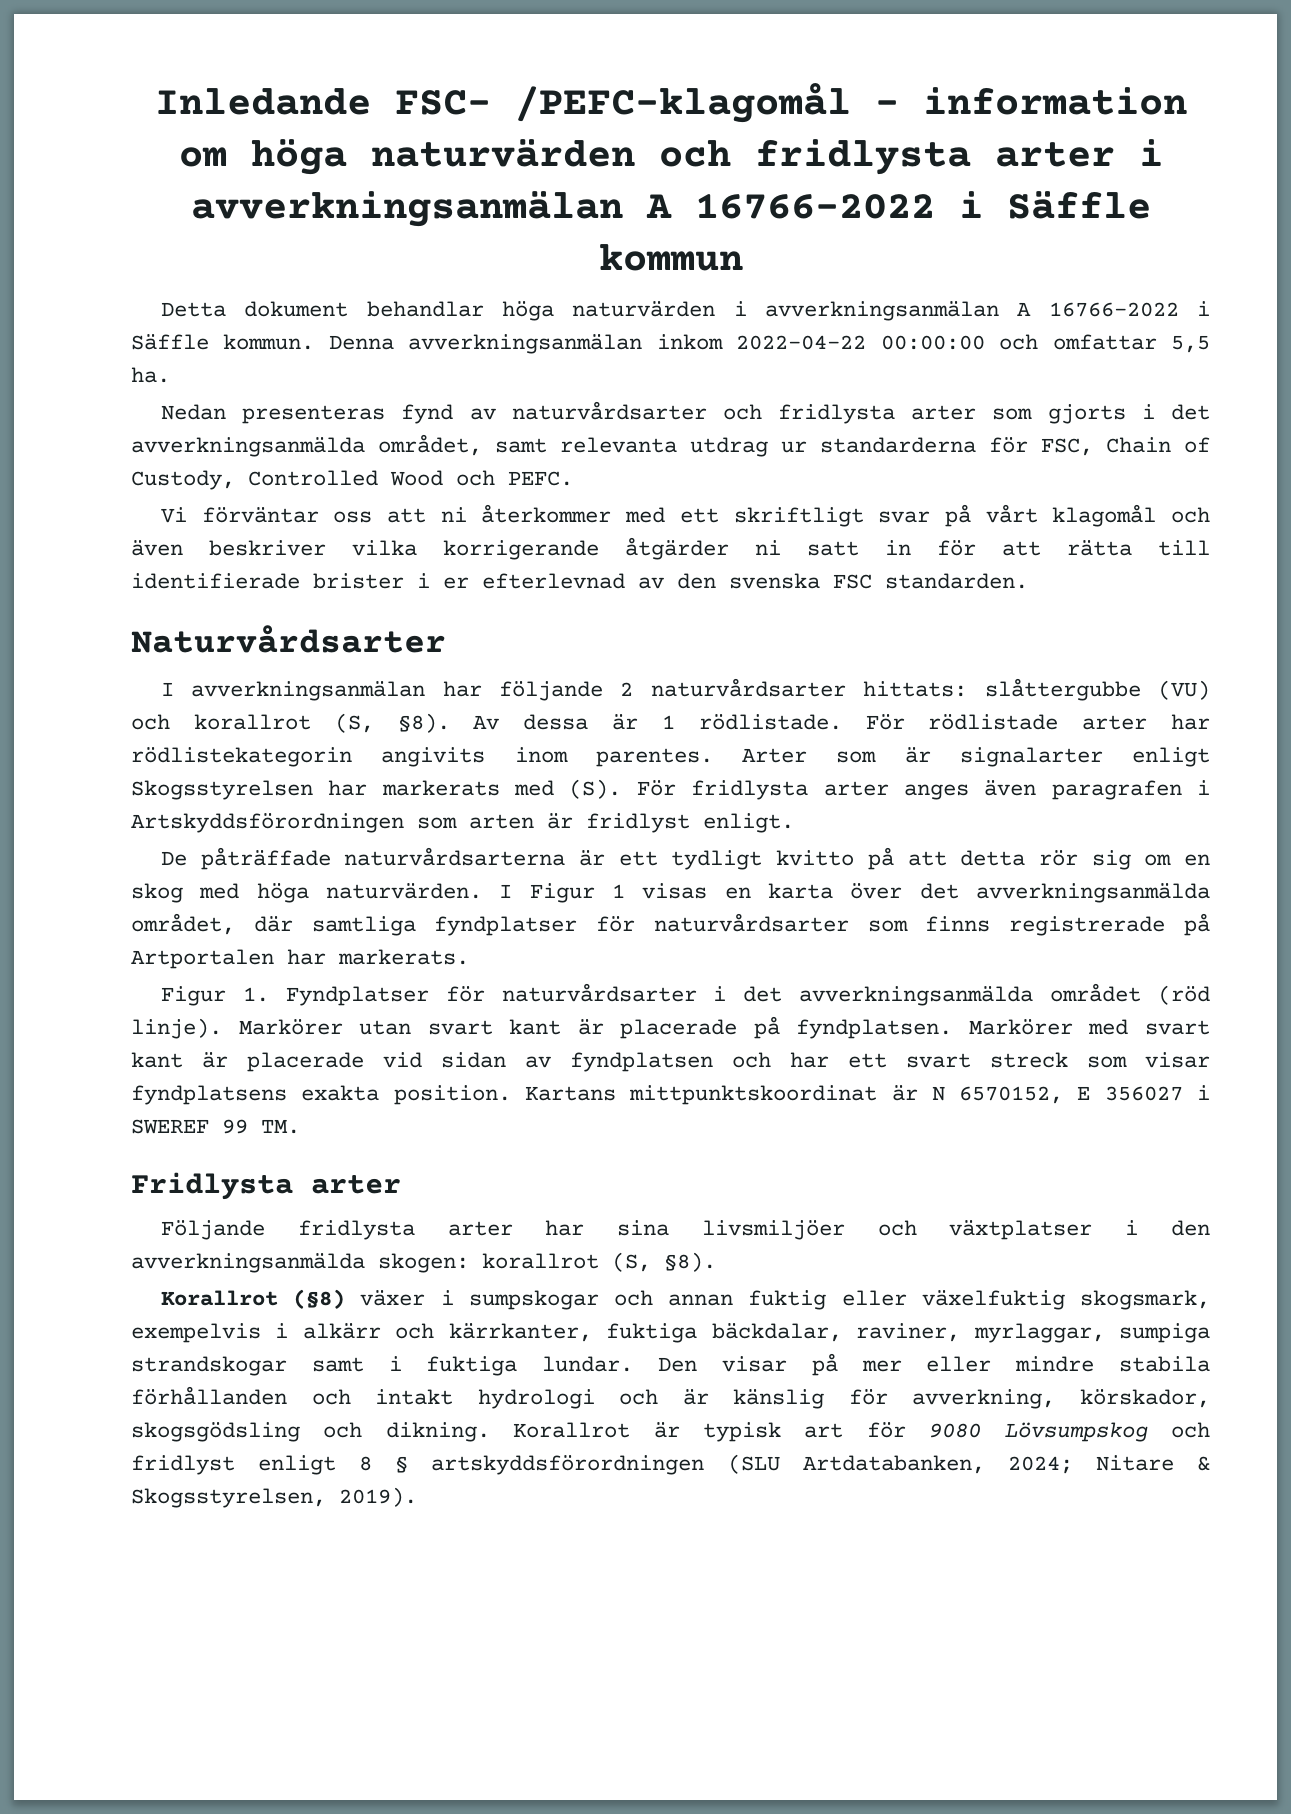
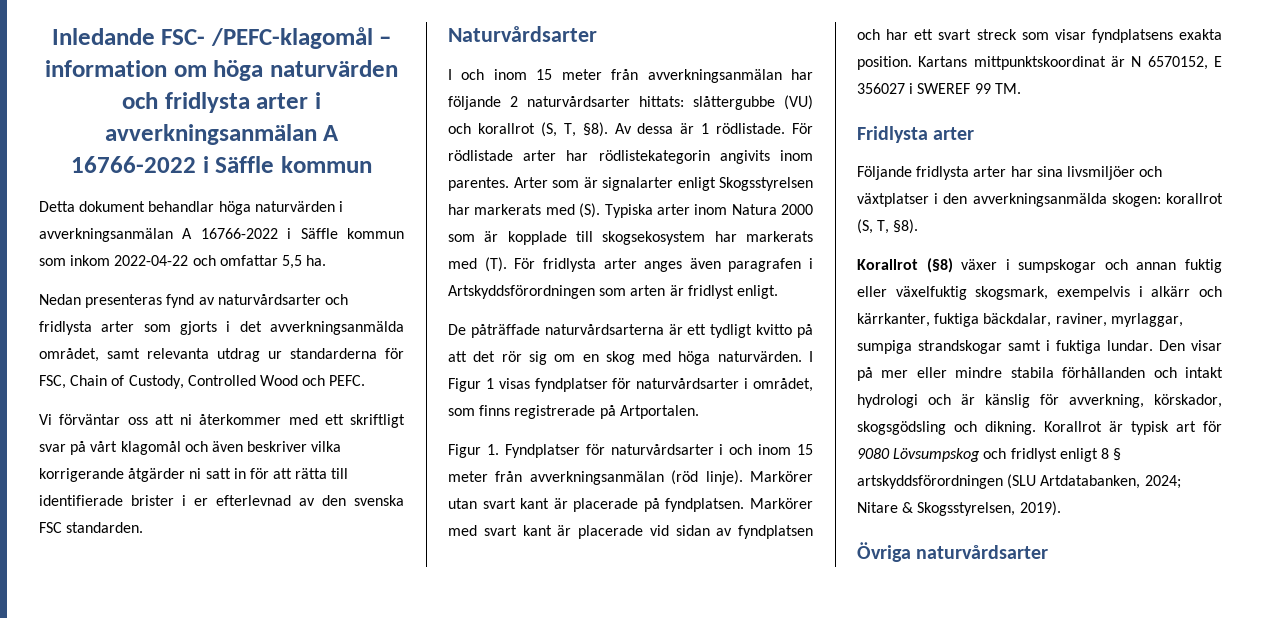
- Detta dokument behandlar höga naturvärden i avverkningsanmälan A 16766-2022 i Säffle kommun. Denna avverkningsanmälan inkom 2022-04-22 00:00:00 och omfattar 5,5 ha.
+ Detta dokument behandlar höga naturvärden i avverkningsanmälan A 16766-2022 i Säffle kommun som inkom 2022-04-22 och omfattar 5,5 ha.
- I avverkningsanmälan har följande 2 naturvårdsarter hittats: slåttergubbe (VU) och korallrot (S, §8).
+ I och inom 15 meter från avverkningsanmälan har följande 2 naturvårdsarter hittats: slåttergubbe (VU) och korallrot (S, T, §8).
- Arter som är signalarter enligt Skogsstyrelsen har markerats med (S). För fridlysta arter anges även paragrafen i Artskyddsförordningen som arten är fridlyst enligt.
+ Arter som är signalarter enligt Skogsstyrelsen har markerats med (S). Typiska arter inom Natura 2000 som är kopplade till skogsekosystem har markerats med (T). För fridlysta arter anges även paragrafen i Artskyddsförordningen som arten är fridlyst enligt.
- De påträffade naturvårdsarterna är ett tydligt kvitto på att detta rör sig om en skog med höga naturvärden.
+ De påträffade naturvårdsarterna är ett tydligt kvitto på att det rör sig om en skog med höga naturvärden.
- I Figur 1 visas en karta över det avverkningsanmälda området, där samtliga fyndplatser för naturvårdsarter som finns registrerade på Artportalen har markerats.
+ I Figur 1 visas fyndplatser för naturvårdsarter i området, som finns registrerade på Artportalen.
- Figur 1. Fyndplatser för naturvårdsarter i det avverkningsanmälda området (röd linje).
+ Figur 1. Fyndplatser för naturvårdsarter i och inom 15 meter från avverkningsanmälan (röd linje).
- Följande fridlysta arter har sina livsmiljöer och växtplatser i den avverkningsanmälda skogen: korallrot (S, §8).
+ Följande fridlysta arter har sina livsmiljöer och växtplatser i den avverkningsanmälda skogen: korallrot (S, T, §8).
+ Övriga naturvårdsarter

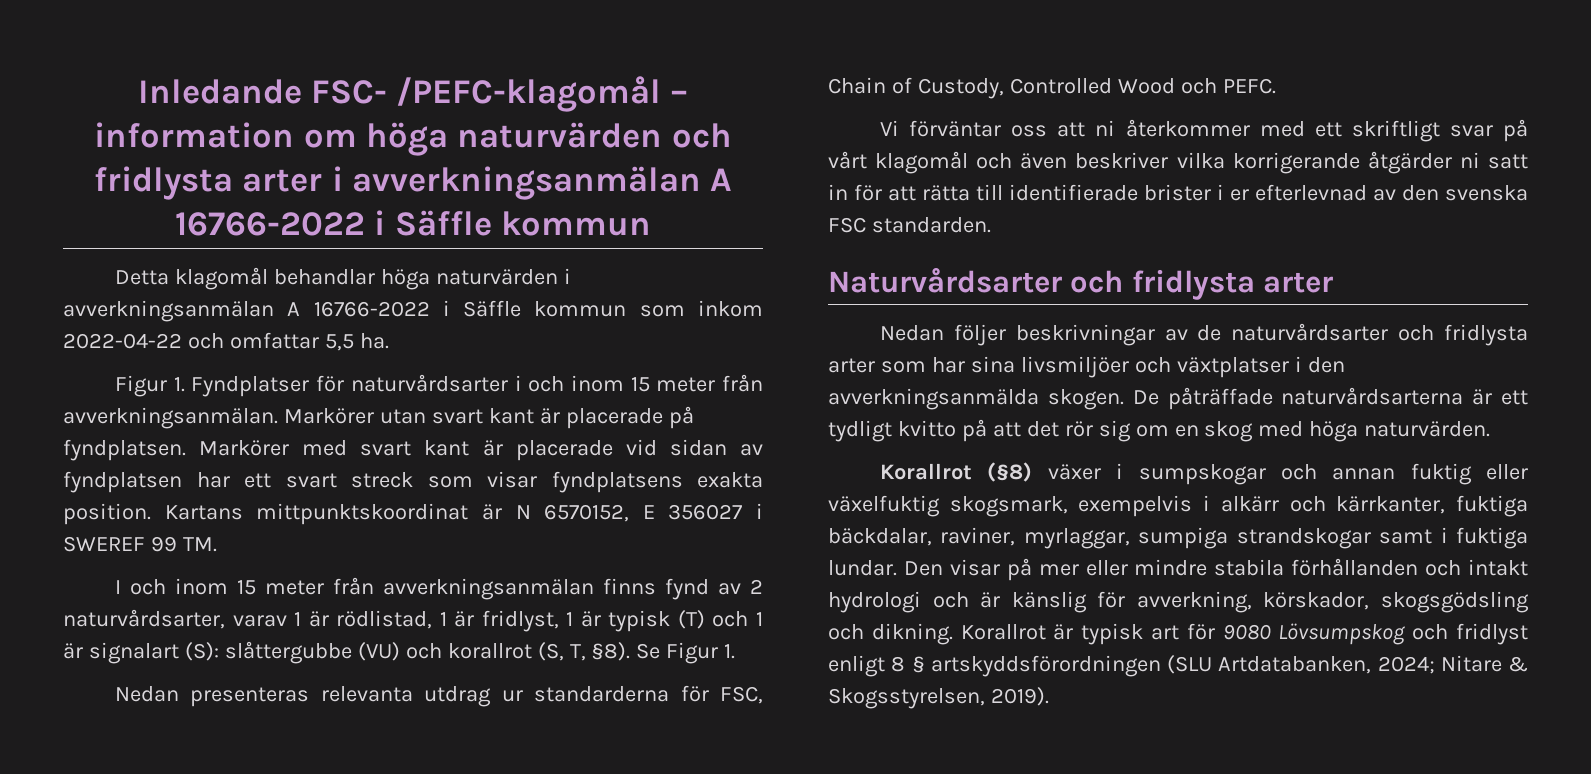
- Detta dokument behandlar höga naturvärden i avverkningsanmälan A 16766-2022 i Säffle kommun som inkom 2022-04-22 och omfattar 5,5 ha.
+ Detta klagomål behandlar höga naturvärden i avverkningsanmälan A 16766-2022 i Säffle kommun som inkom 2022-04-22 och omfattar 5,5 ha.
- Nedan presenteras fynd av naturvårdsarter och fridlysta arter som gjorts i det avverkningsanmälda området, samt relevanta utdrag ur standarderna för FSC, Chain of Custody, Controlled Wood och PEFC.
+ Figur 1. Fyndplatser för naturvårdsarter i och inom 15 meter från avverkningsanmälan. Markörer utan svart kant är placerade på fyndplatsen. Markörer med svart kant är placerade vid sidan av fyndplatsen har ett svart streck som visar fyndplatsens exakta position. Kartans mittpunktskoordinat är N 6570152, E 356027 i SWEREF 99 TM.
+ I och inom 15 meter från avverkningsanmälan finns fynd av 2 naturvårdsarter, varav 1 är rödlistad, 1 är fridlyst, 1 är typisk (T) och 1 är signalart (S): slåttergubbe (VU) och korallrot (S, T, §8). Se Figur 1.
+ Nedan presenteras relevanta utdrag ur standarderna för FSC, Chain of Custody, Controlled Wood och PEFC.
- Naturvårdsarter
- I och inom 15 meter från avverkningsanmälan har följande 2 naturvårdsarter hittats: slåttergubbe (VU) och korallrot (S, T, §8). Av dessa är 1 rödlistade. För rödlistade arter har rödlistekategorin angivits inom parentes. Arter som är signalarter enligt Skogsstyrelsen har markerats med (S). Typiska arter inom Natura 2000 som är kopplade till skogsekosystem har markerats med (T). För fridlysta arter anges även paragrafen i Artskyddsförordningen som arten är fridlyst enligt.
- De påträffade naturvårdsarterna är ett tydligt kvitto på att det rör sig om en skog med höga naturvärden. I Figur 1 visas fyndplatser för naturvårdsarter i området, som finns registrerade på Artportalen.
- Figur 1. Fyndplatser för naturvårdsarter i och inom 15 meter från avverkningsanmälan (röd linje). Markörer utan svart kant är placerade på fyndplatsen. Markörer med svart kant är placerade vid sidan av fyndplatsen och har ett svart streck som visar fyndplatsens exakta position. Kartans mittpunktskoordinat är N 6570152, E 356027 i SWEREF 99 TM.
- Fridlysta arter
- Följande fridlysta arter har sina livsmiljöer och växtplatser i den avverkningsanmälda skogen: korallrot (S, T, §8).
+ Naturvårdsarter och fridlysta arter
+ Nedan följer beskrivningar av de naturvårdsarter och fridlysta arter som har sina livsmiljöer och växtplatser i den avverkningsanmälda skogen. De påträffade naturvårdsarterna är ett tydligt kvitto på att det rör sig om en skog med höga naturvärden.
- Övriga naturvårdsarter

